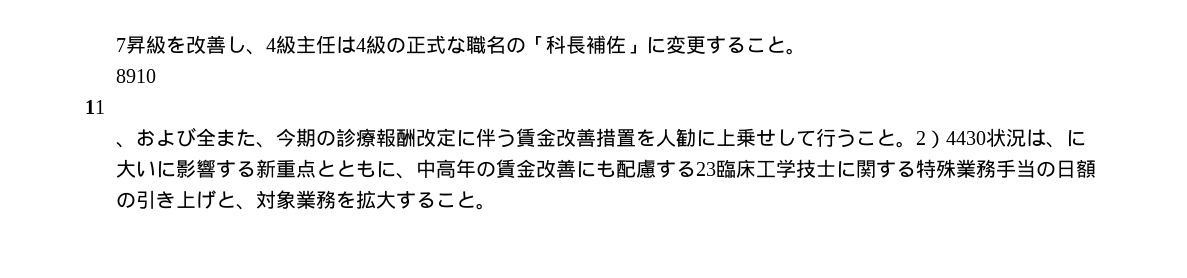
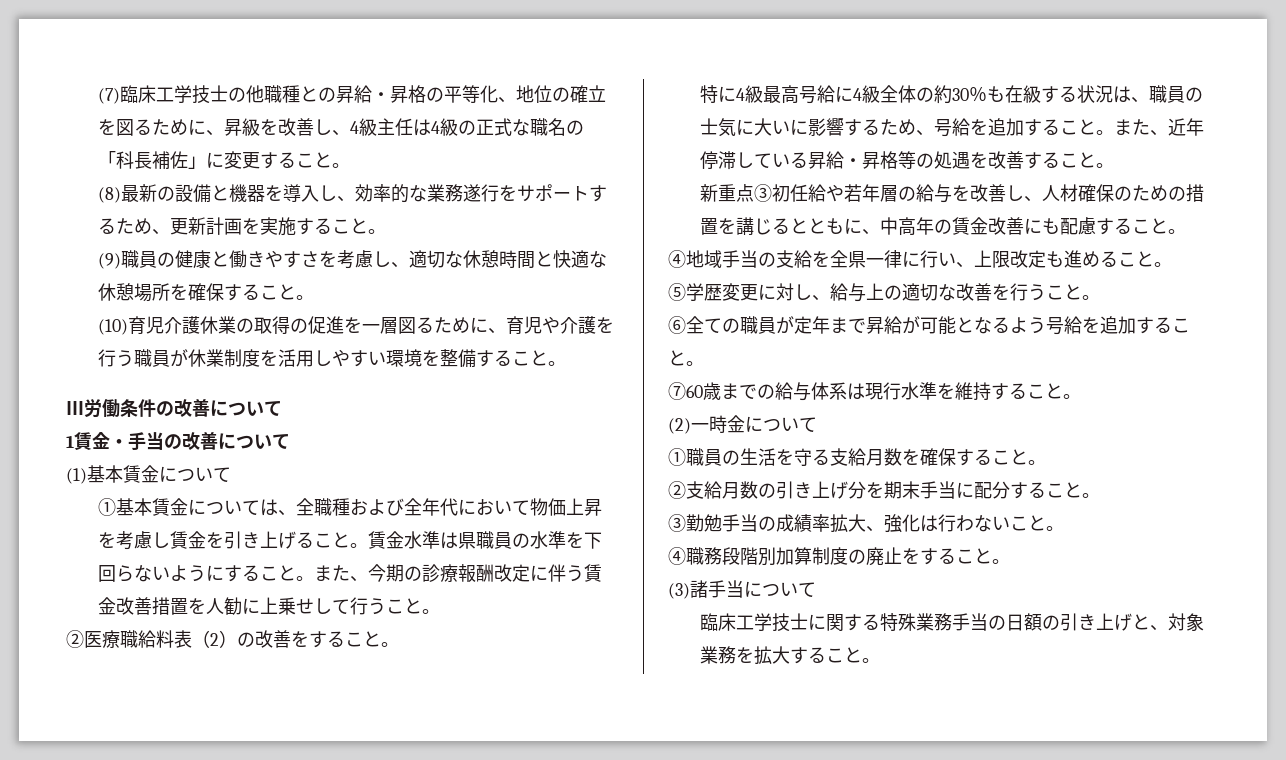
- 7昇級を改善し、4級主任は4級の正式な職名の「科長補佐」に変更すること。
+ (7)臨床工学技士の他職種との昇給・昇格の平等化、地位の確立を図るために、昇級を改善し、4級主任は4級の正式な職名の「科長補佐」に変更すること。
- 8910
- 11
- 、および全また、今期の診療報酬改定に伴う賃金改善措置を人勧に上乗せして行うこと。2）4430状況は、に大いに影響する新重点とともに、中高年の賃金改善にも配慮する23臨床工学技士に関する特殊業務手当の日額の引き上げと、対象業務を拡大すること。
+ (8)最新の設備と機器を導入し、効率的な業務遂行をサポートするため、更新計画を実施すること。
+ (9)職員の健康と働きやすさを考慮し、適切な休憩時間と快適な休憩場所を確保すること。
+ (10)育児介護休業の取得の促進を一層図るために、育児や介護を行う職員が休業制度を活用しやすい環境を整備すること。
+ Ⅲ労働条件の改善について
+ 1賃金・手当の改善について
+ (1)基本賃金について
+ ①基本賃金については、全職種および全年代において物価上昇を考慮し賃金を引き上げること。賃金水準は県職員の水準を下回らないようにすること。また、今期の診療報酬改定に伴う賃金改善措置を人勧に上乗せして行うこと。
+ ②医療職給料表（2）の改善をすること。
+ 特に4級最高号給に4級全体の約30％も在級する状況は、職員の士気に大いに影響するため、号給を追加すること。また、近年停滞している昇給・昇格等の処遇を改善すること。
+ 新重点③初任給や若年層の給与を改善し、人材確保のための措置を講じるとともに、中高年の賃金改善にも配慮すること。
+ ④地域手当の支給を全県一律に行い、上限改定も進めること。
+ ⑤学歴変更に対し、給与上の適切な改善を行うこと。
+ ⑥全ての職員が定年まで昇給が可能となるよう号給を追加すること。
+ ⑦60歳までの給与体系は現行水準を維持すること。
+ (2)一時金について
+ ①職員の生活を守る支給月数を確保すること。
+ ②支給月数の引き上げ分を期末手当に配分すること。
+ ③勤勉手当の成績率拡大、強化は行わないこと。
+ ④職務段階別加算制度の廃止をすること。
+ (3)諸手当について
+ 臨床工学技士に関する特殊業務手当の日額の引き上げと、対象業務を拡大すること。

